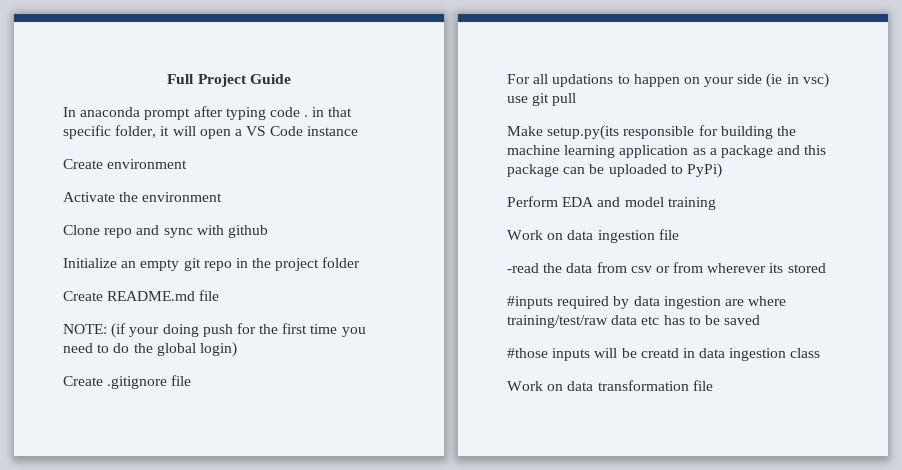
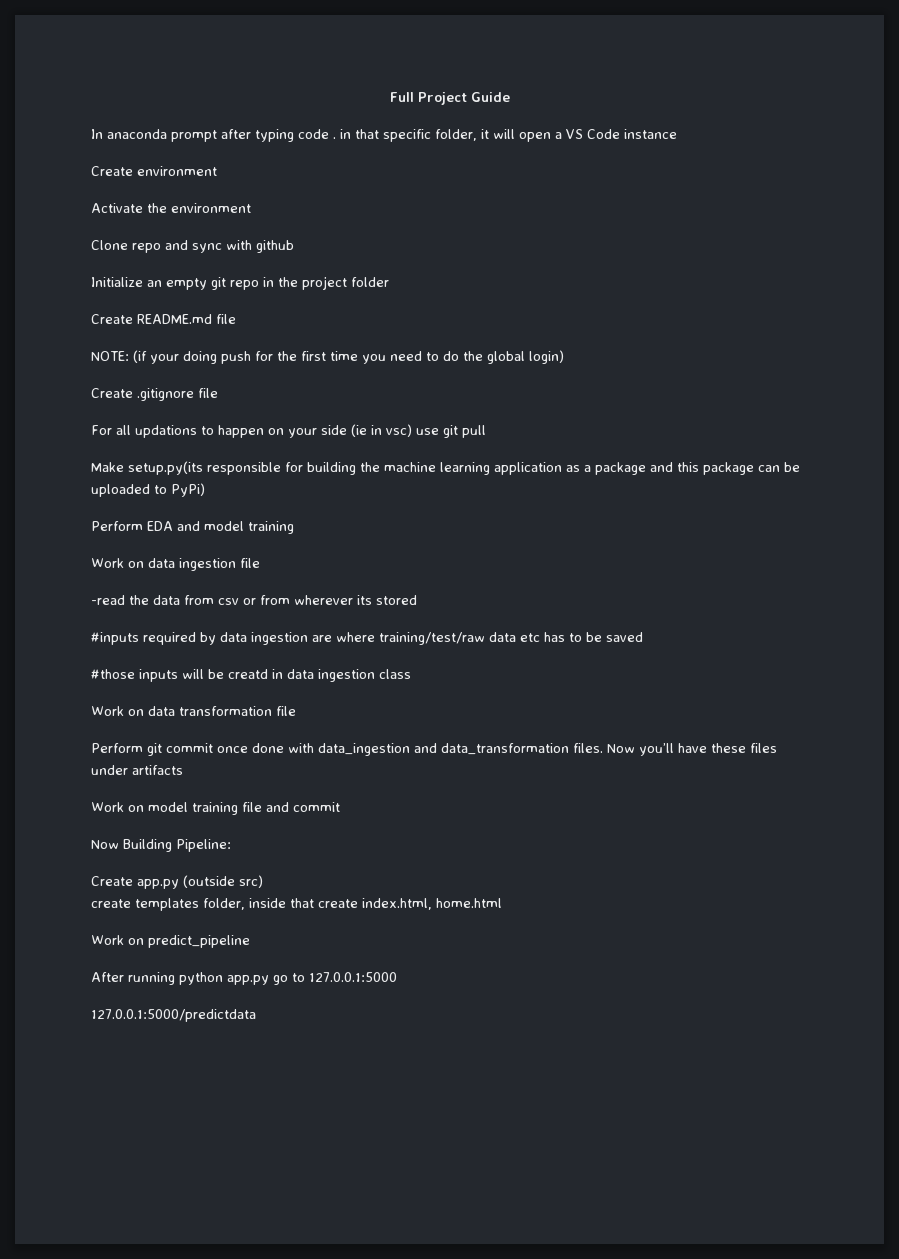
+ Perform git commit once done with data_ingestion and data_transformation files. Now you’ll have these files under artifacts
+ Work on model training file and commit
+ Now Building Pipeline:
+ Create app.py (outside src)
+ create templates folder, inside that create index.html, home.html
+ Work on predict_pipeline
+ After running python app.py go to 127.0.0.1:5000
+ 127.0.0.1:5000/predictdata

